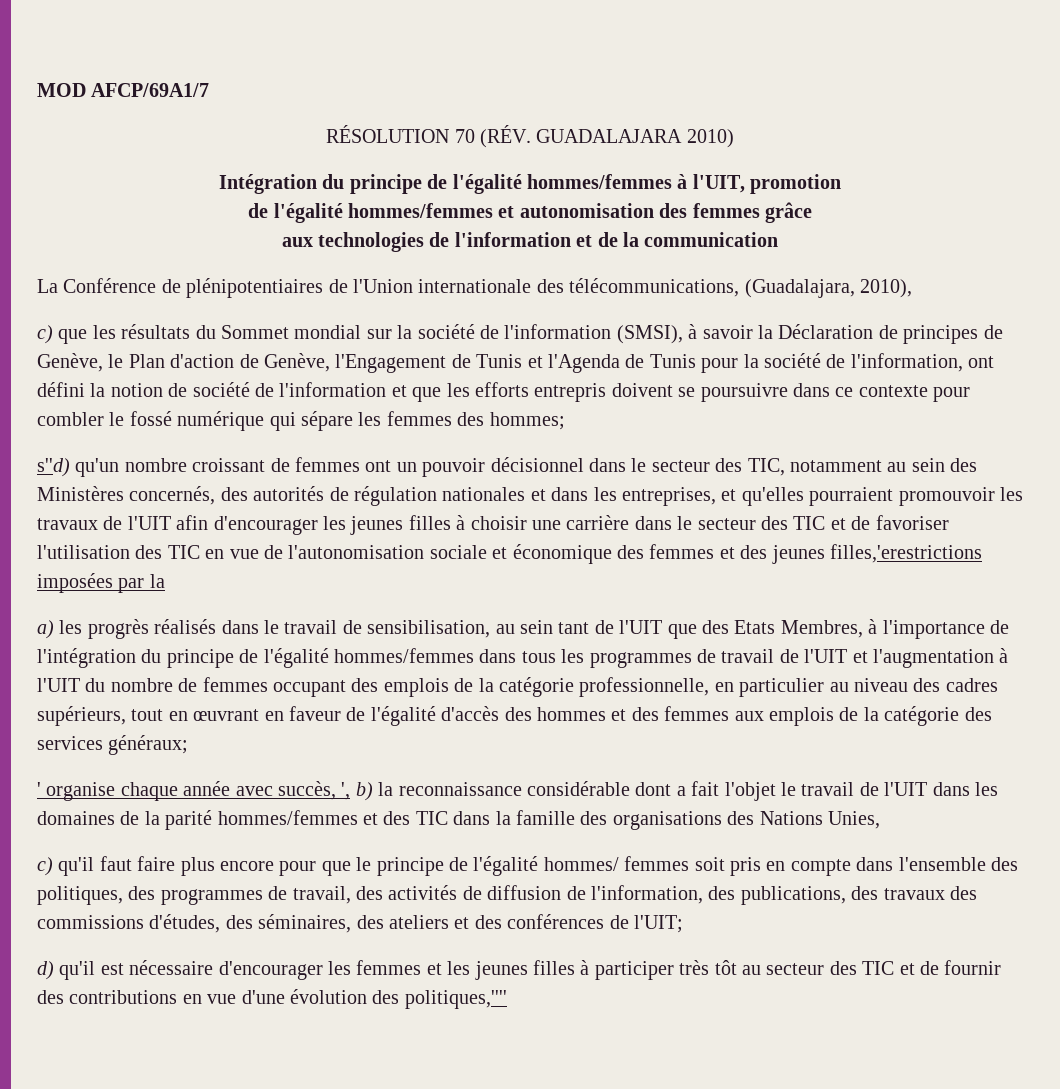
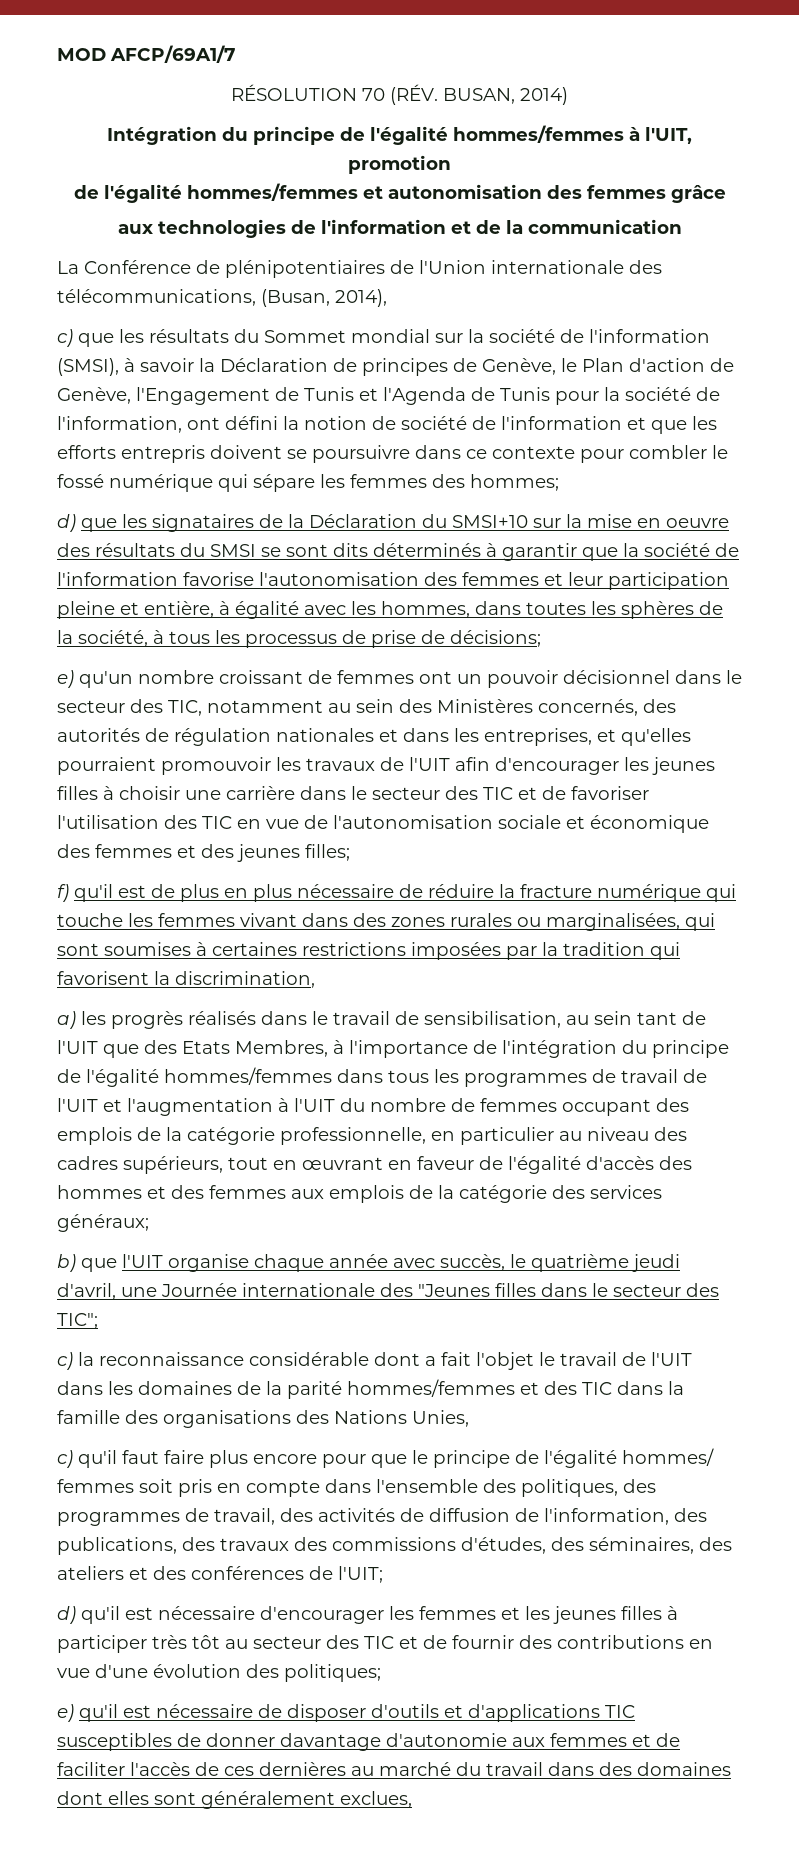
- RÉSOLUTION 70 (RÉV. GUADALAJARA 2010)
+ RÉSOLUTION 70 (RÉV. BUSAN, 2014)
- La Conférence de plénipotentiaires de l'Union internationale des télécommunications, (Guadalajara, 2010),
+ La Conférence de plénipotentiaires de l'Union internationale des télécommunications, (Busan, 2014),
- s''d) qu'un nombre croissant de femmes ont un pouvoir décisionnel dans le secteur des TIC, notamment au sein des Ministères concernés, des autorités de régulation nationales et dans les entreprises, et qu'elles pourraient promouvoir les travaux de l'UIT afin d'encourager les jeunes filles à choisir une carrière dans le secteur des TIC et de favoriser l'utilisation des TIC en vue de l'autonomisation sociale et économique des femmes et des jeunes filles,'erestrictions imposées par la
+ d) que les signataires de la Déclaration du SMSI+10 sur la mise en oeuvre des résultats du SMSI se sont dits déterminés à garantir que la société de l'information favorise l'autonomisation des femmes et leur participation pleine et entière, à égalité avec les hommes, dans toutes les sphères de la société, à tous les processus de prise de décisions;
+ e) qu'un nombre croissant de femmes ont un pouvoir décisionnel dans le secteur des TIC, notamment au sein des Ministères concernés, des autorités de régulation nationales et dans les entreprises, et qu'elles pourraient promouvoir les travaux de l'UIT afin d'encourager les jeunes filles à choisir une carrière dans le secteur des TIC et de favoriser l'utilisation des TIC en vue de l'autonomisation sociale et économique des femmes et des jeunes filles;
+ f) qu'il est de plus en plus nécessaire de réduire la fracture numérique qui touche les femmes vivant dans des zones rurales ou marginalisées, qui sont soumises à certaines restrictions imposées par la tradition qui favorisent la discrimination,
- ' organise chaque année avec succès, ', b) la reconnaissance considérable dont a fait l'objet le travail de l'UIT dans les domaines de la parité hommes/femmes et des TIC dans la famille des organisations des Nations Unies,
+ b) que l'UIT organise chaque année avec succès, le quatrième jeudi d'avril, une Journée internationale des "Jeunes filles dans le secteur des TIC";
+ c) la reconnaissance considérable dont a fait l'objet le travail de l'UIT dans les domaines de la parité hommes/femmes et des TIC dans la famille des organisations des Nations Unies,
- d) qu'il est nécessaire d'encourager les femmes et les jeunes filles à participer très tôt au secteur des TIC et de fournir des contributions en vue d'une évolution des politiques,''''
+ d) qu'il est nécessaire d'encourager les femmes et les jeunes filles à participer très tôt au secteur des TIC et de fournir des contributions en vue d'une évolution des politiques;
+ e) qu'il est nécessaire de disposer d'outils et d'applications TIC susceptibles de donner davantage d'autonomie aux femmes et de faciliter l'accès de ces dernières au marché du travail dans des domaines dont elles sont généralement exclues,

